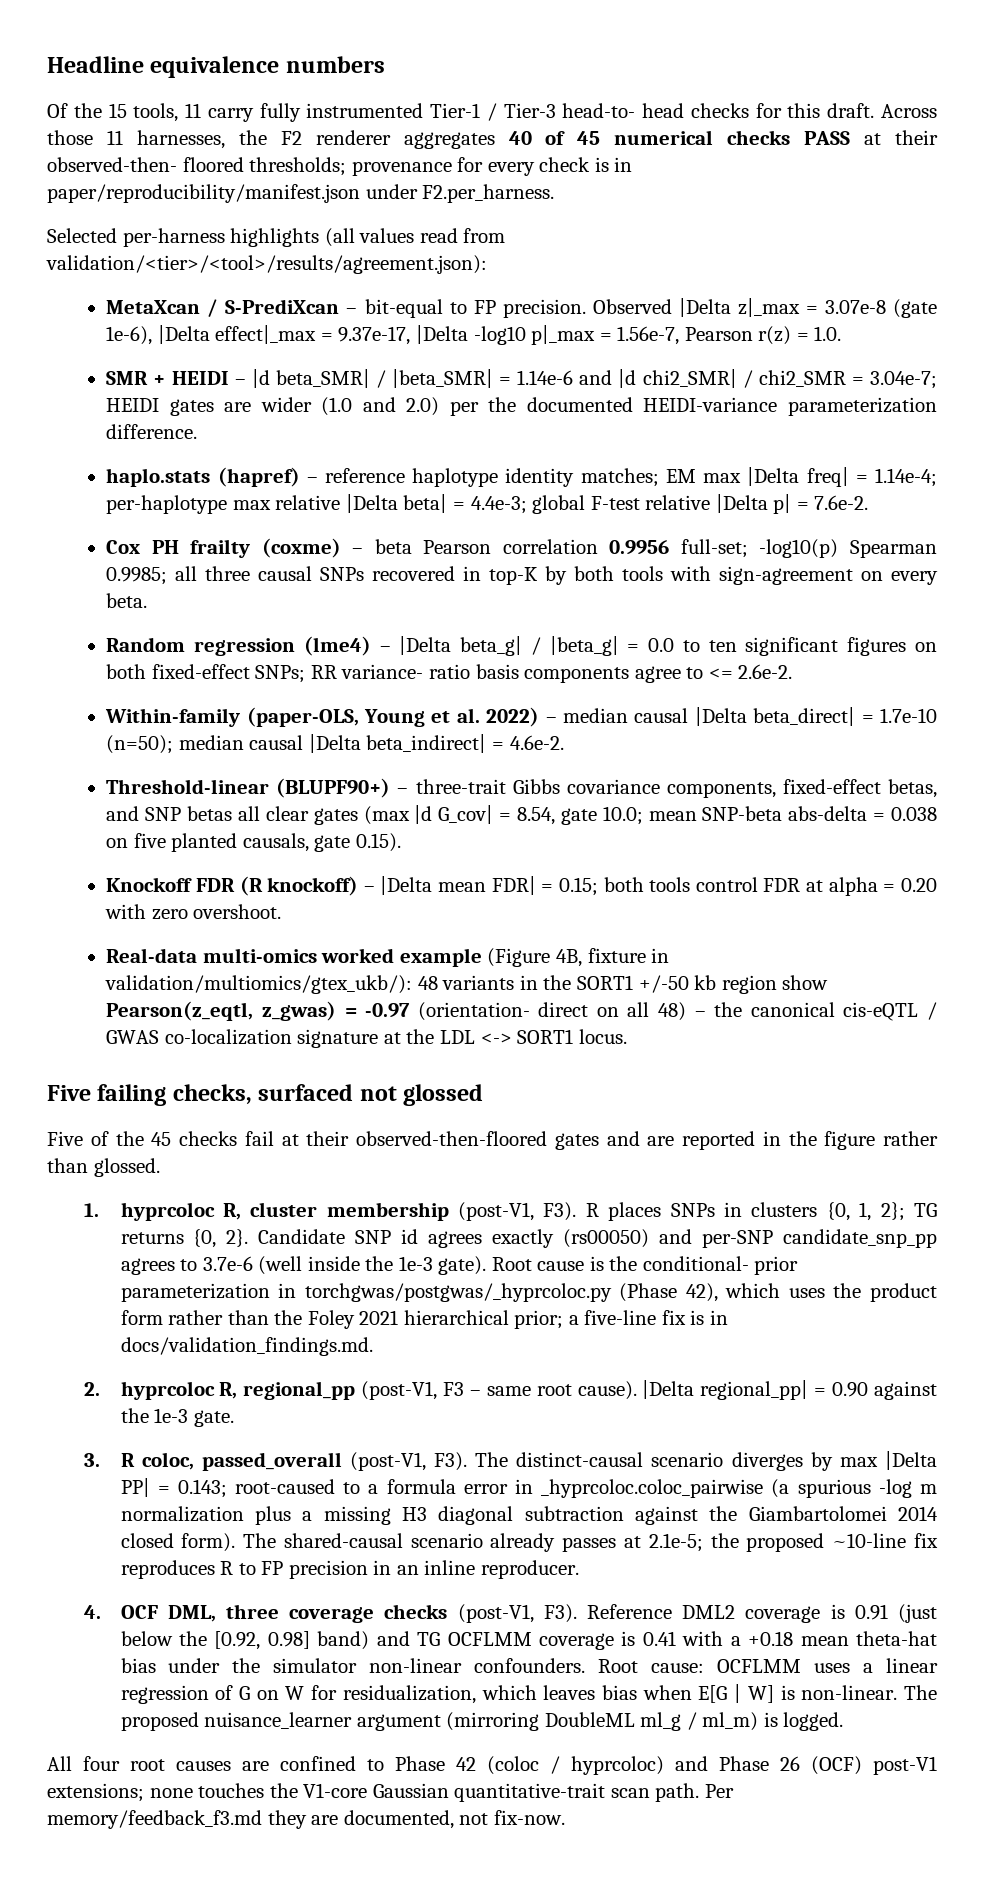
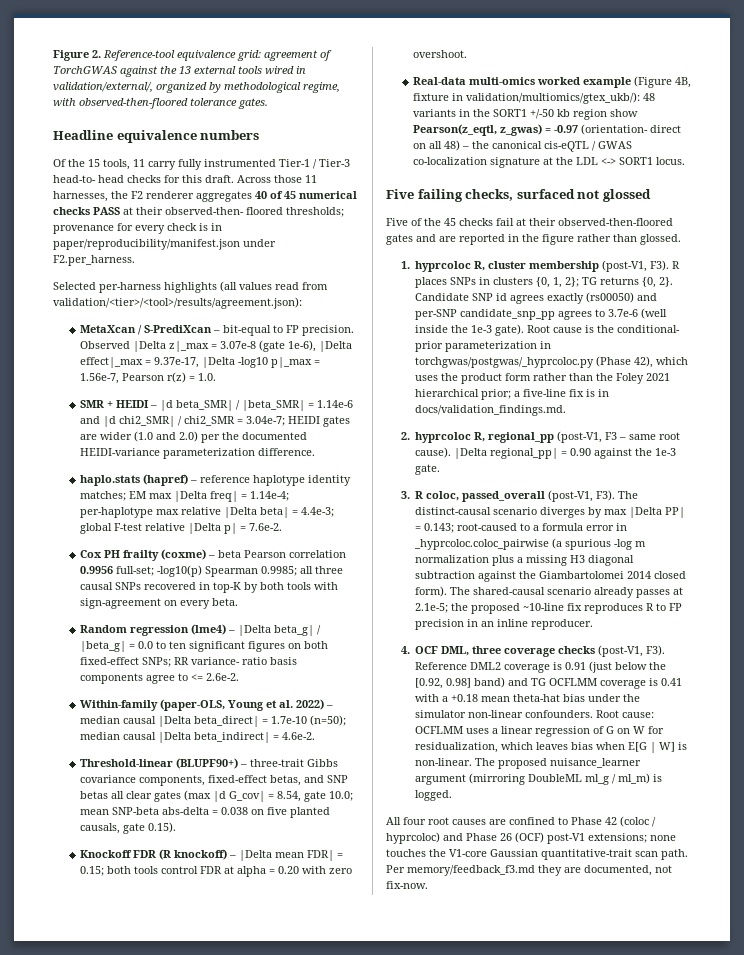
+ Figure 2. Reference-tool equivalence grid: agreement of TorchGWAS against the 13 external tools wired in validation/external/, organized by methodological regime, with observed-then-floored tolerance gates.

